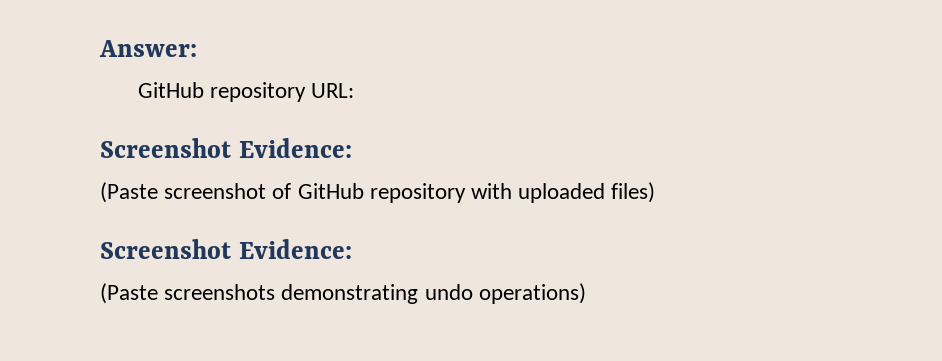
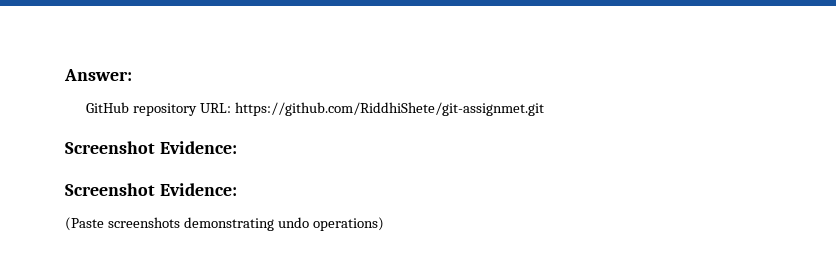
- GitHub repository URL:
+ GitHub repository URL: https://github.com/RiddhiShete/git-assignmet.git
  Screenshot Evidence:
- (Paste screenshot of GitHub repository with uploaded files)

